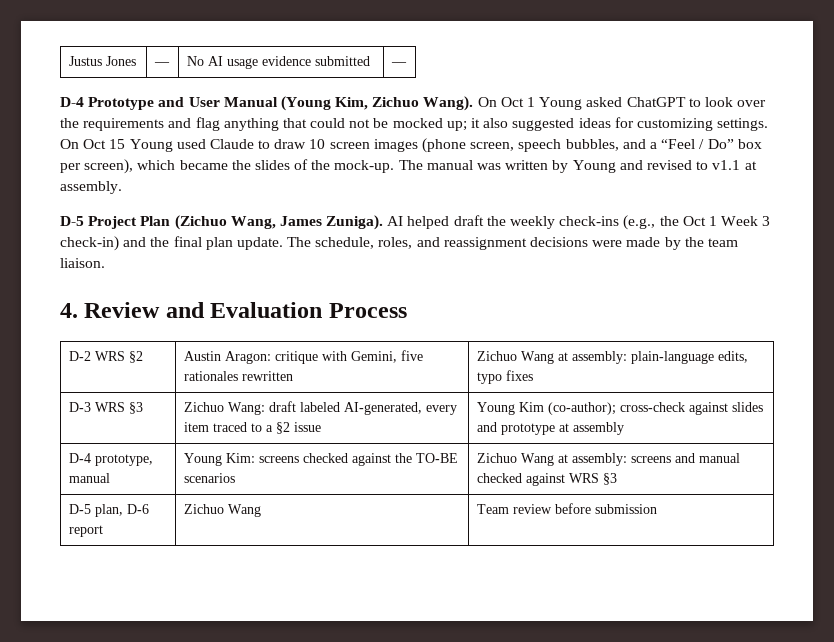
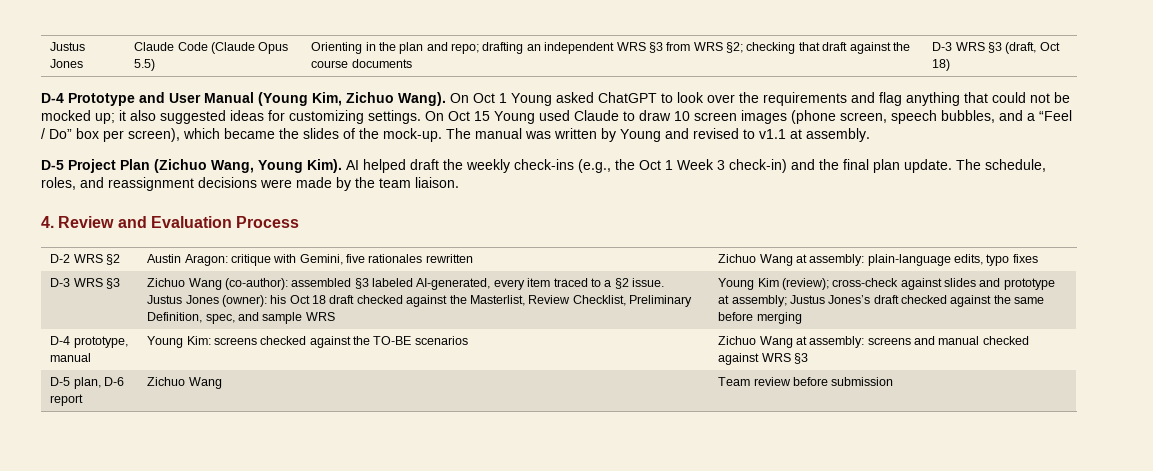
- Justus Jones | — | No AI usage evidence submitted | —
+ Justus Jones | Claude Code (Claude Opus 5.5) | Orienting in the plan and repo; drafting an independent WRS §3 from WRS §2; checking that draft against the course documents | D-3 WRS §3 (draft, Oct 18)
- D-5 Project Plan (Zichuo Wang, James Zuniga).
+ D-5 Project Plan (Zichuo Wang, Young Kim).
- Zichuo Wang: draft labeled AI-generated, every item traced to a §2 issue
+ Zichuo Wang (co-author): assembled §3 labeled AI-generated, every item traced to a §2 issue. Justus Jones (owner): his Oct 18 draft checked against the Masterlist, Review Checklist, Preliminary Definition, spec, and sample WRS
- Young Kim (co-author); cross-check against slides and prototype at assembly
+ Young Kim (review); cross-check against slides and prototype at assembly; Justus Jones’s draft checked against the same before merging

